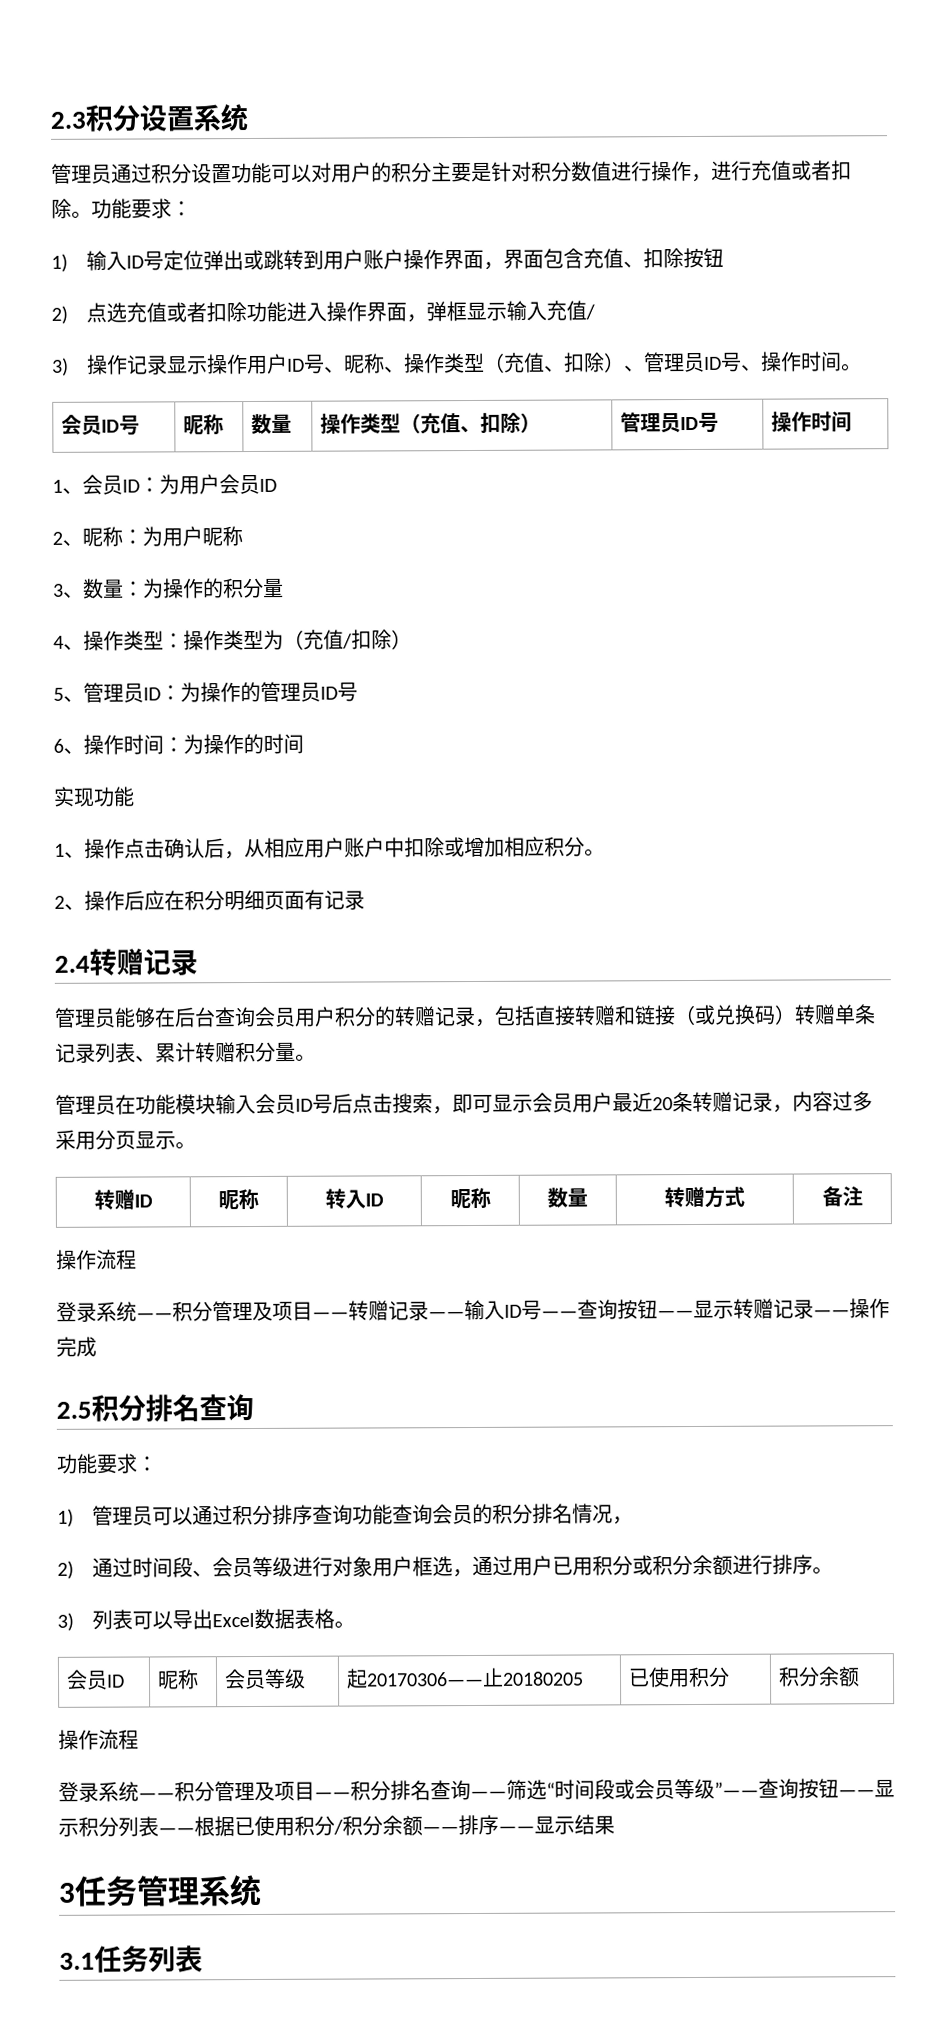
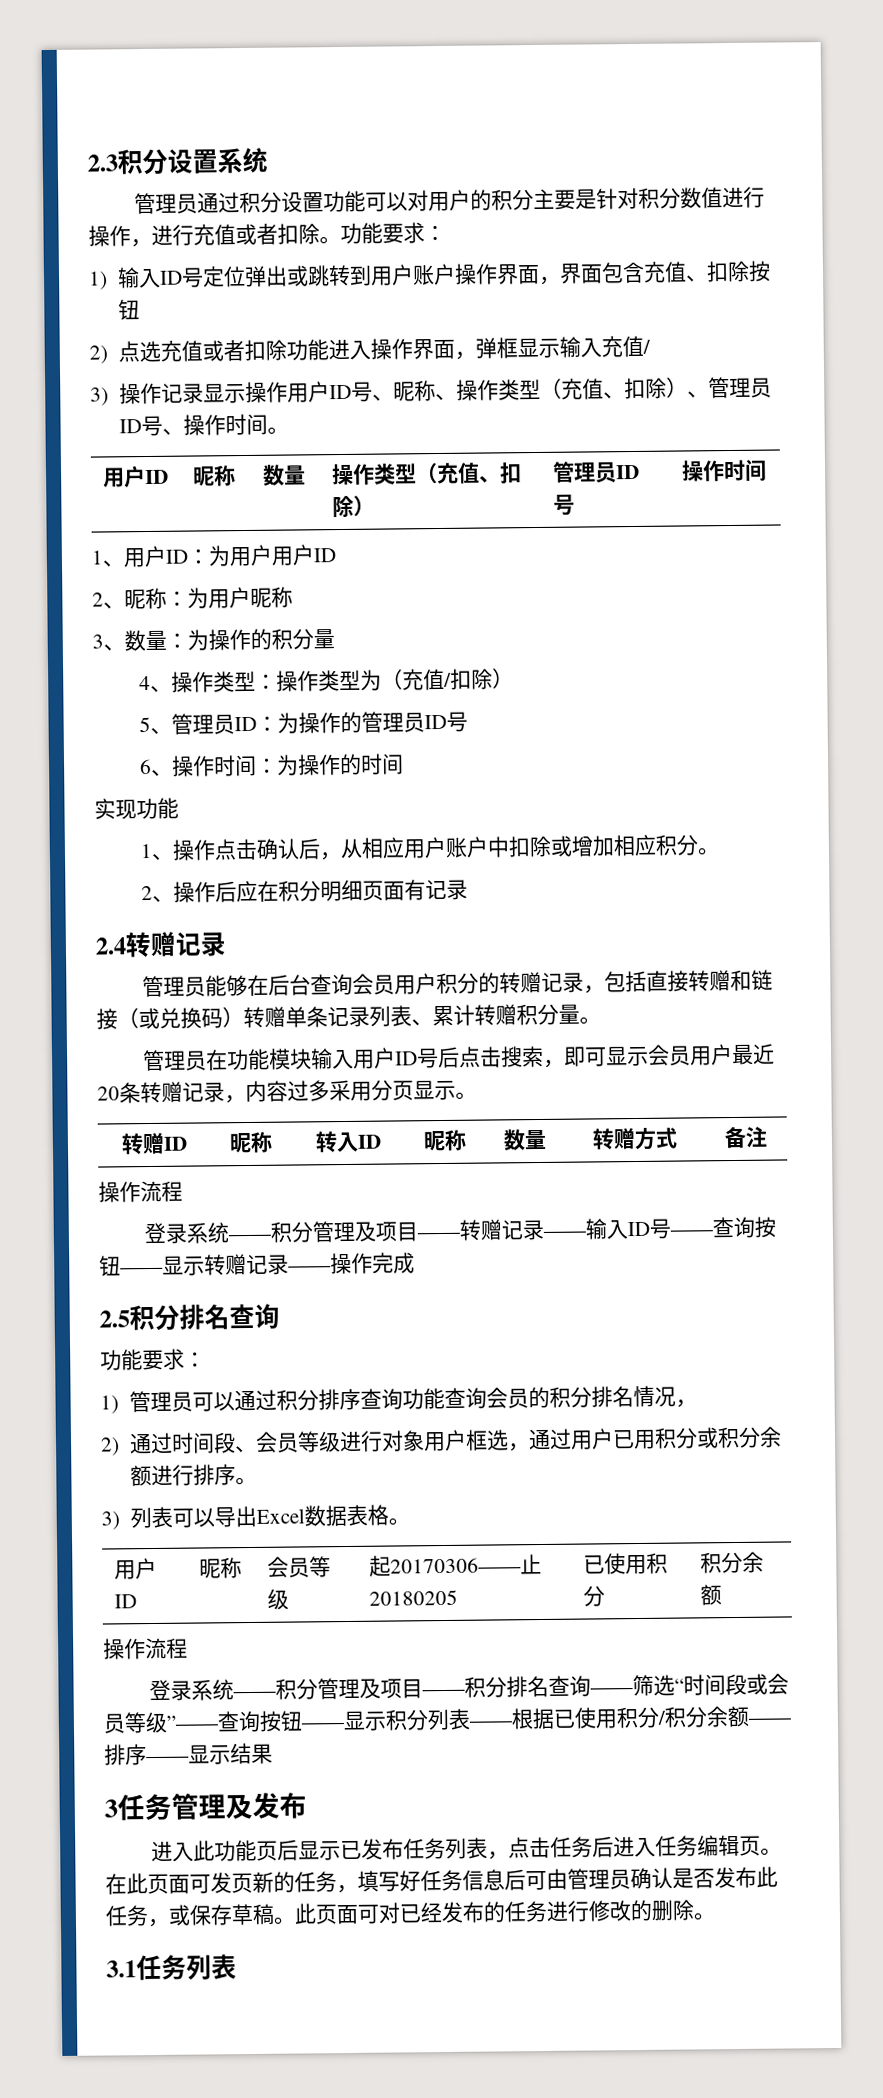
- 会员ID号 | 昵称 | 数量 | 操作类型（充值、扣除） | 管理员ID号 | 操作时间
+ 用户ID | 昵称 | 数量 | 操作类型（充值、扣除） | 管理员ID号 | 操作时间
- 1、会员ID：为用户会员ID
+ 1、用户ID：为用户用户ID
- 管理员在功能模块输入会员ID号后点击搜索，即可显示会员用户最近20条转赠记录，内容过多采用分页显示。
+ 管理员在功能模块输入用户ID号后点击搜索，即可显示会员用户最近20条转赠记录，内容过多采用分页显示。
- 会员ID | 昵称 | 会员等级 | 起20170306——止20180205 | 已使用积分 | 积分余额
+ 用户ID | 昵称 | 会员等级 | 起20170306——止20180205 | 已使用积分 | 积分余额
- 3任务管理系统
+ 3任务管理及发布
+ 进入此功能页后显示已发布任务列表，点击任务后进入任务编辑页。在此页面可发页新的任务，填写好任务信息后可由管理员确认是否发布此任务，或保存草稿。此页面可对已经发布的任务进行修改的删除。

